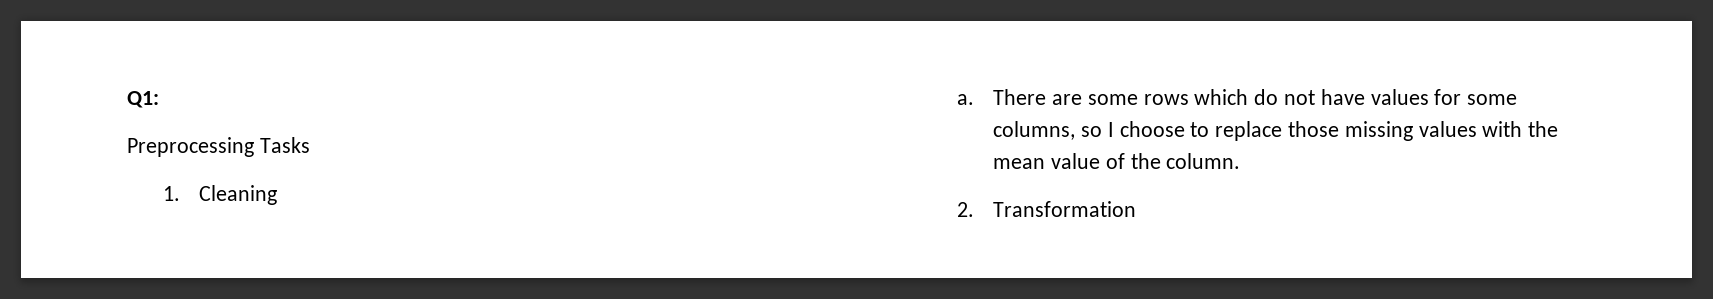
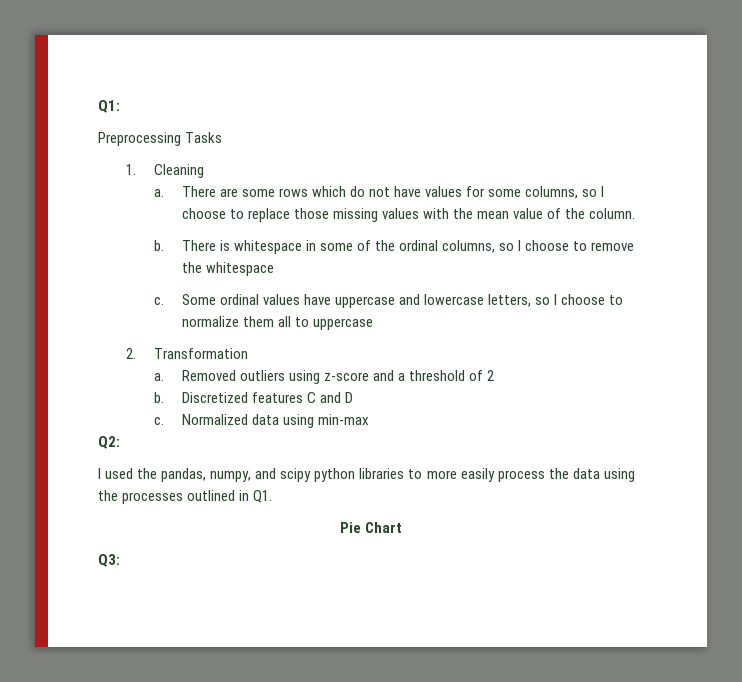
+ b. There is whitespace in some of the ordinal columns, so I choose to remove the whitespace
+ c. Some ordinal values have uppercase and lowercase letters, so I choose to normalize them all to uppercase
  2. Transformation
+ a. Removed outliers using z-score and a threshold of 2
+ b. Discretized features C and D
+ c. Normalized data using min-max
+ Q2:
+ I used the pandas, numpy, and scipy python libraries to more easily process the data using the processes outlined in Q1.
+ Pie Chart
+ Q3:

